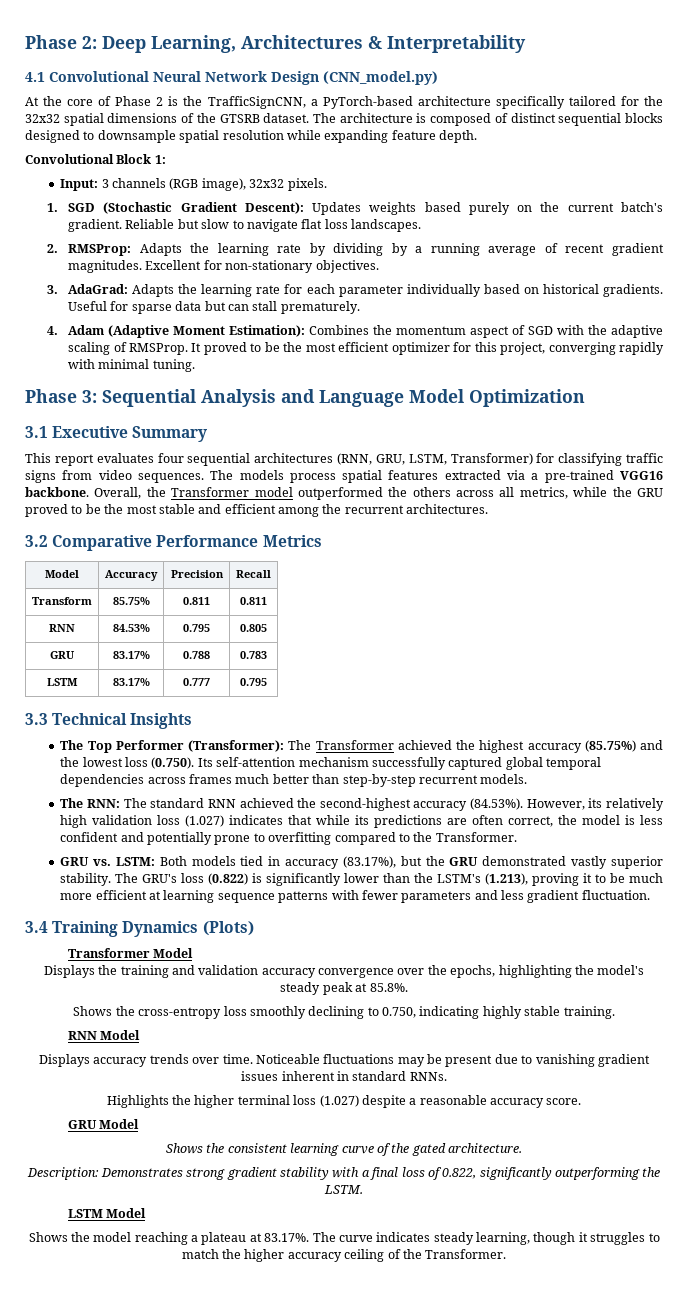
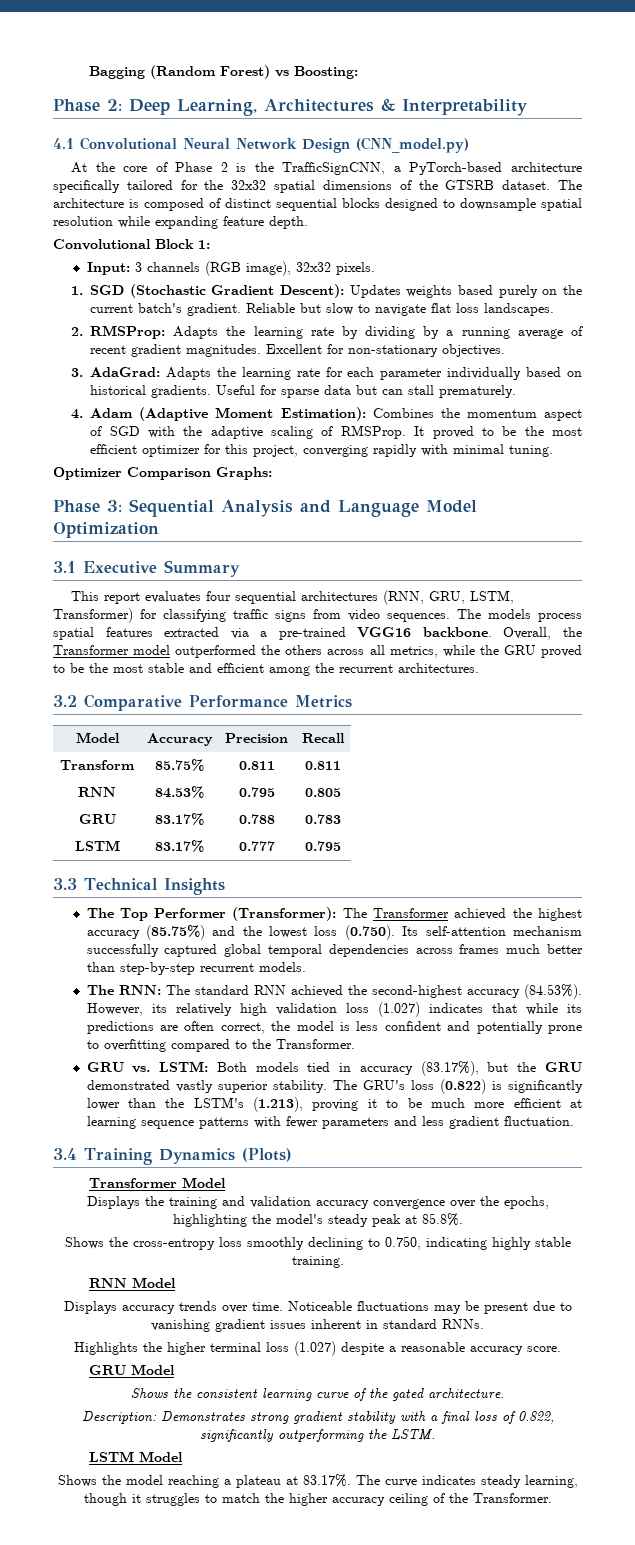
+ Bagging (Random Forest) vs Boosting:
+ Optimizer Comparison Graphs:

